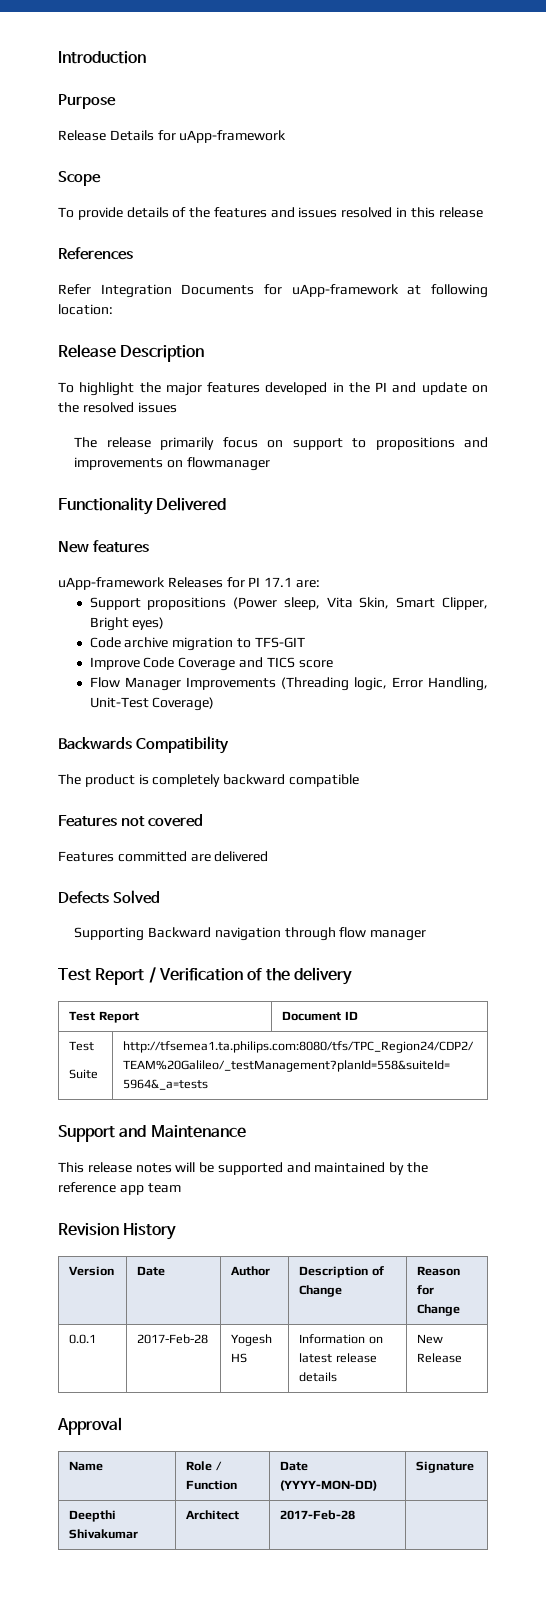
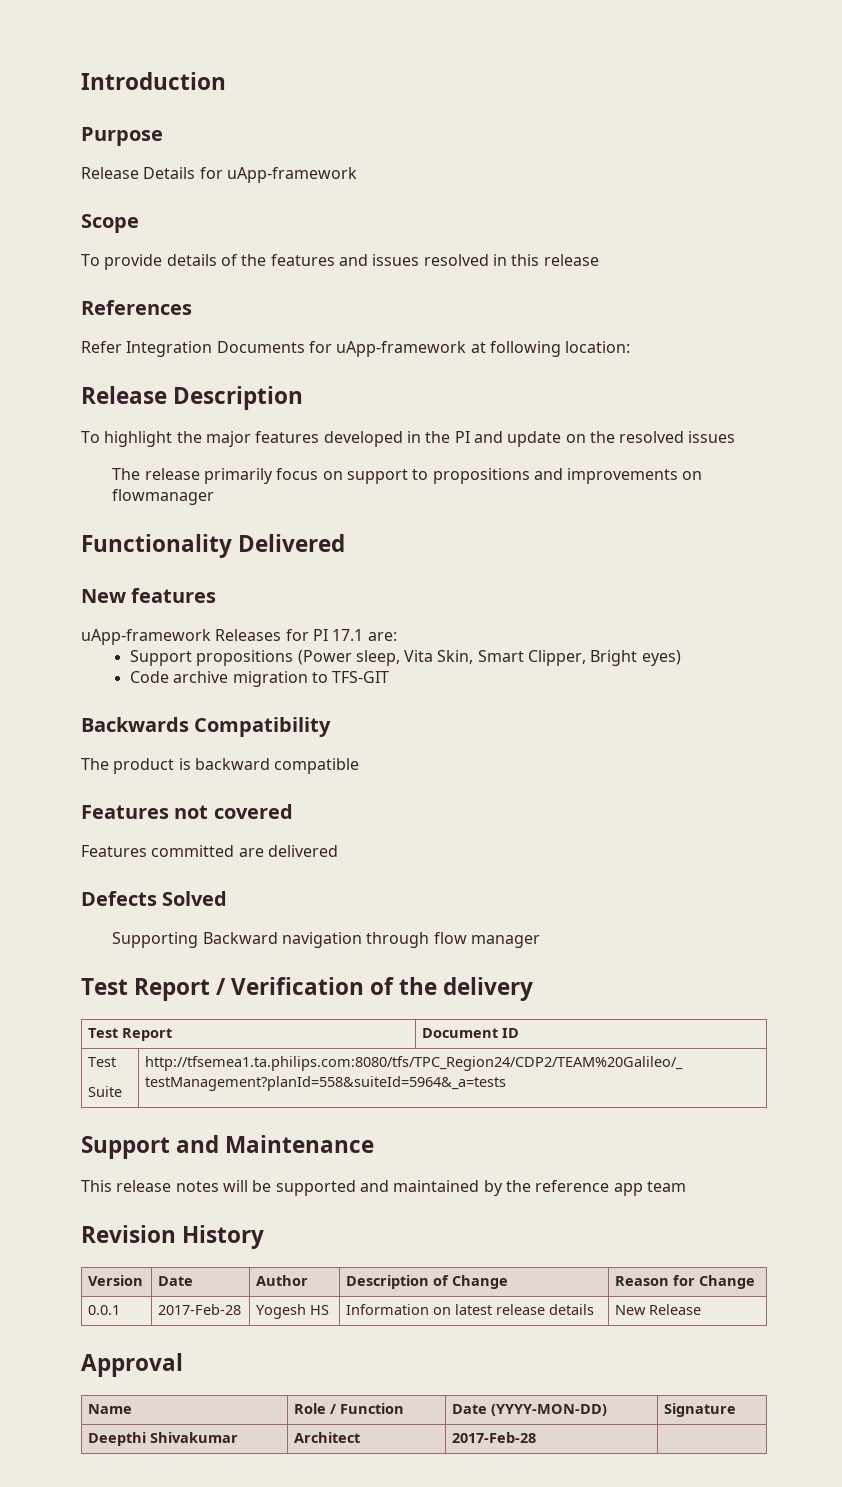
- Improve Code Coverage and TICS score
- Flow Manager Improvements (Threading logic, Error Handling, Unit-Test Coverage)
- The product is completely backward compatible
+ The product is backward compatible

